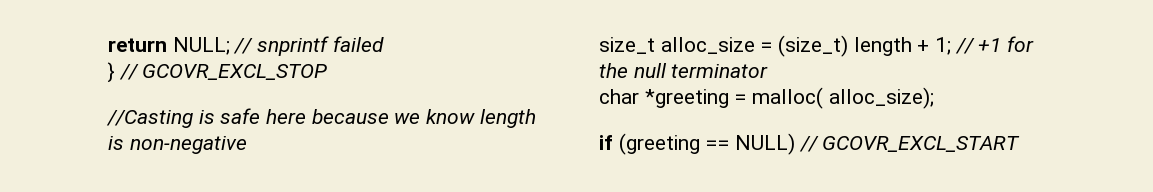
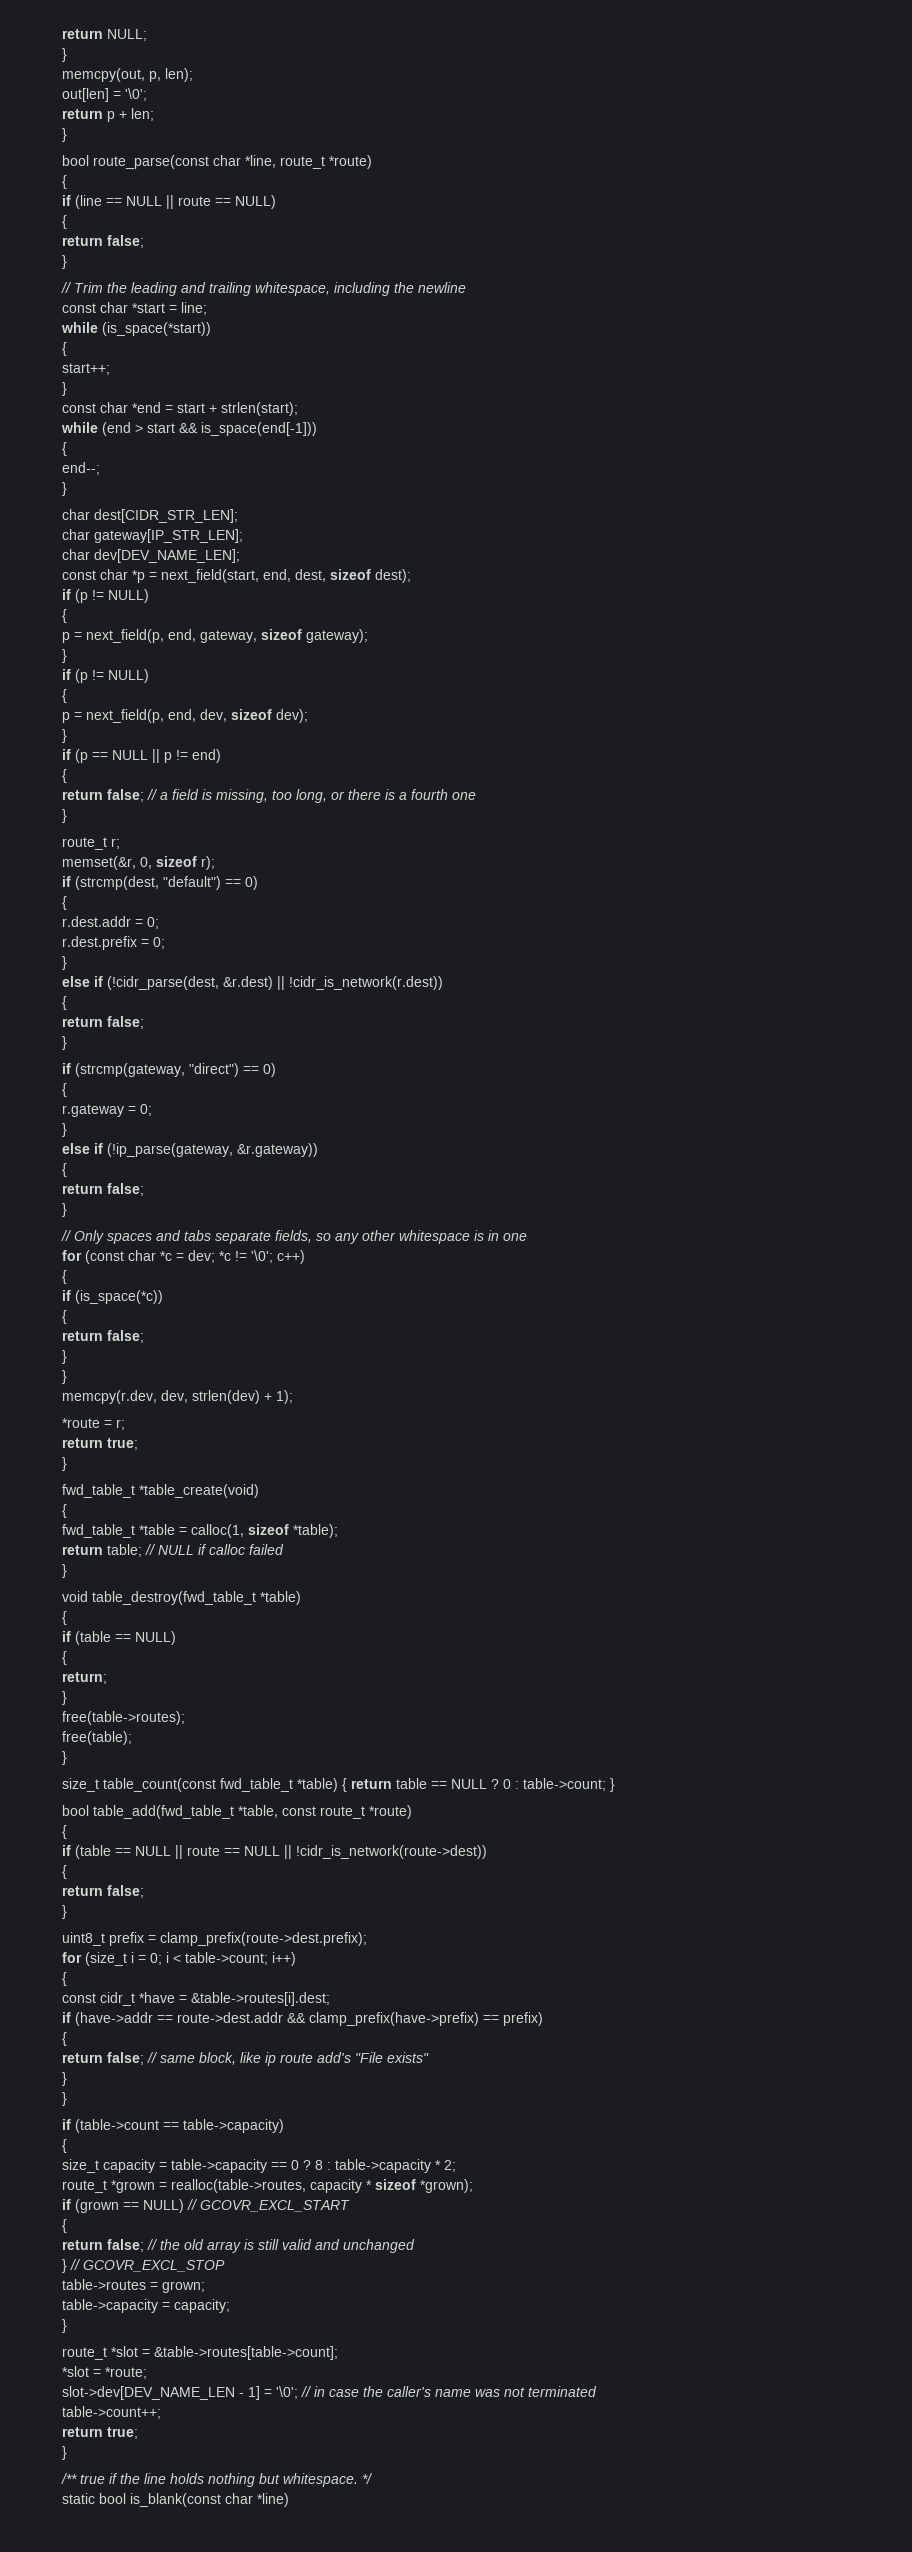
- return NULL; // snprintf failed
+ return NULL;
+ }
+ memcpy(out, p, len);
+ out[len] = '\0';
+ return p + len;
+ }
+ bool route_parse(const char *line, route_t *route)
+ {
+ if (line == NULL || route == NULL)
+ {
+ return false;
+ }
+ // Trim the leading and trailing whitespace, including the newline
+ const char *start = line;
+ while (is_space(*start))
+ {
+ start++;
+ }
+ const char *end = start + strlen(start);
+ while (end > start && is_space(end[-1]))
+ {
+ end--;
+ }
+ char dest[CIDR_STR_LEN];
+ char gateway[IP_STR_LEN];
+ char dev[DEV_NAME_LEN];
+ const char *p = next_field(start, end, dest, sizeof dest);
+ if (p != NULL)
+ {
+ p = next_field(p, end, gateway, sizeof gateway);
+ }
+ if (p != NULL)
+ {
+ p = next_field(p, end, dev, sizeof dev);
+ }
+ if (p == NULL || p != end)
+ {
+ return false; // a field is missing, too long, or there is a fourth one
+ }
+ route_t r;
+ memset(&r, 0, sizeof r);
+ if (strcmp(dest, "default") == 0)
+ {
+ r.dest.addr = 0;
+ r.dest.prefix = 0;
+ }
+ else if (!cidr_parse(dest, &r.dest) || !cidr_is_network(r.dest))
+ {
+ return false;
+ }
+ if (strcmp(gateway, "direct") == 0)
+ {
+ r.gateway = 0;
+ }
+ else if (!ip_parse(gateway, &r.gateway))
+ {
+ return false;
+ }
+ // Only spaces and tabs separate fields, so any other whitespace is in one
+ for (const char *c = dev; *c != '\0'; c++)
+ {
+ if (is_space(*c))
+ {
+ return false;
+ }
+ }
+ memcpy(r.dev, dev, strlen(dev) + 1);
+ *route = r;
+ return true;
+ }
+ fwd_table_t *table_create(void)
+ {
+ fwd_table_t *table = calloc(1, sizeof *table);
+ return table; // NULL if calloc failed
+ }
+ void table_destroy(fwd_table_t *table)
+ {
+ if (table == NULL)
+ {
+ return;
+ }
+ free(table->routes);
+ free(table);
+ }
+ size_t table_count(const fwd_table_t *table) { return table == NULL ? 0 : table->count; }
+ bool table_add(fwd_table_t *table, const route_t *route)
+ {
+ if (table == NULL || route == NULL || !cidr_is_network(route->dest))
+ {
+ return false;
+ }
+ uint8_t prefix = clamp_prefix(route->dest.prefix);
+ for (size_t i = 0; i < table->count; i++)
+ {
+ const cidr_t *have = &table->routes[i].dest;
+ if (have->addr == route->dest.addr && clamp_prefix(have->prefix) == prefix)
+ {
+ return false; // same block, like ip route add's "File exists"
+ }
+ }
+ if (table->count == table->capacity)
+ {
+ size_t capacity = table->capacity == 0 ? 8 : table->capacity * 2;
+ route_t *grown = realloc(table->routes, capacity * sizeof *grown);
+ if (grown == NULL) // GCOVR_EXCL_START
+ {
+ return false; // the old array is still valid and unchanged
  } // GCOVR_EXCL_STOP
- //Casting is safe here because we know length is non-negative
- size_t alloc_size = (size_t) length + 1; // +1 for the null terminator
- char *greeting = malloc( alloc_size);
- if (greeting == NULL) // GCOVR_EXCL_START
+ table->routes = grown;
+ table->capacity = capacity;
+ }
+ route_t *slot = &table->routes[table->count];
+ *slot = *route;
+ slot->dev[DEV_NAME_LEN - 1] = '\0'; // in case the caller's name was not terminated
+ table->count++;
+ return true;
+ }
+ /** true if the line holds nothing but whitespace. */
+ static bool is_blank(const char *line)

